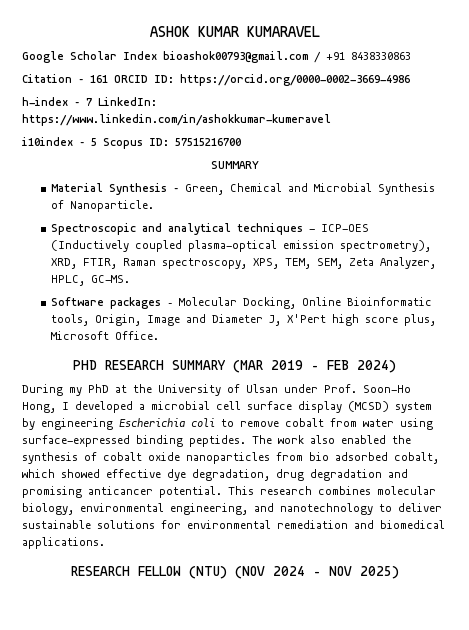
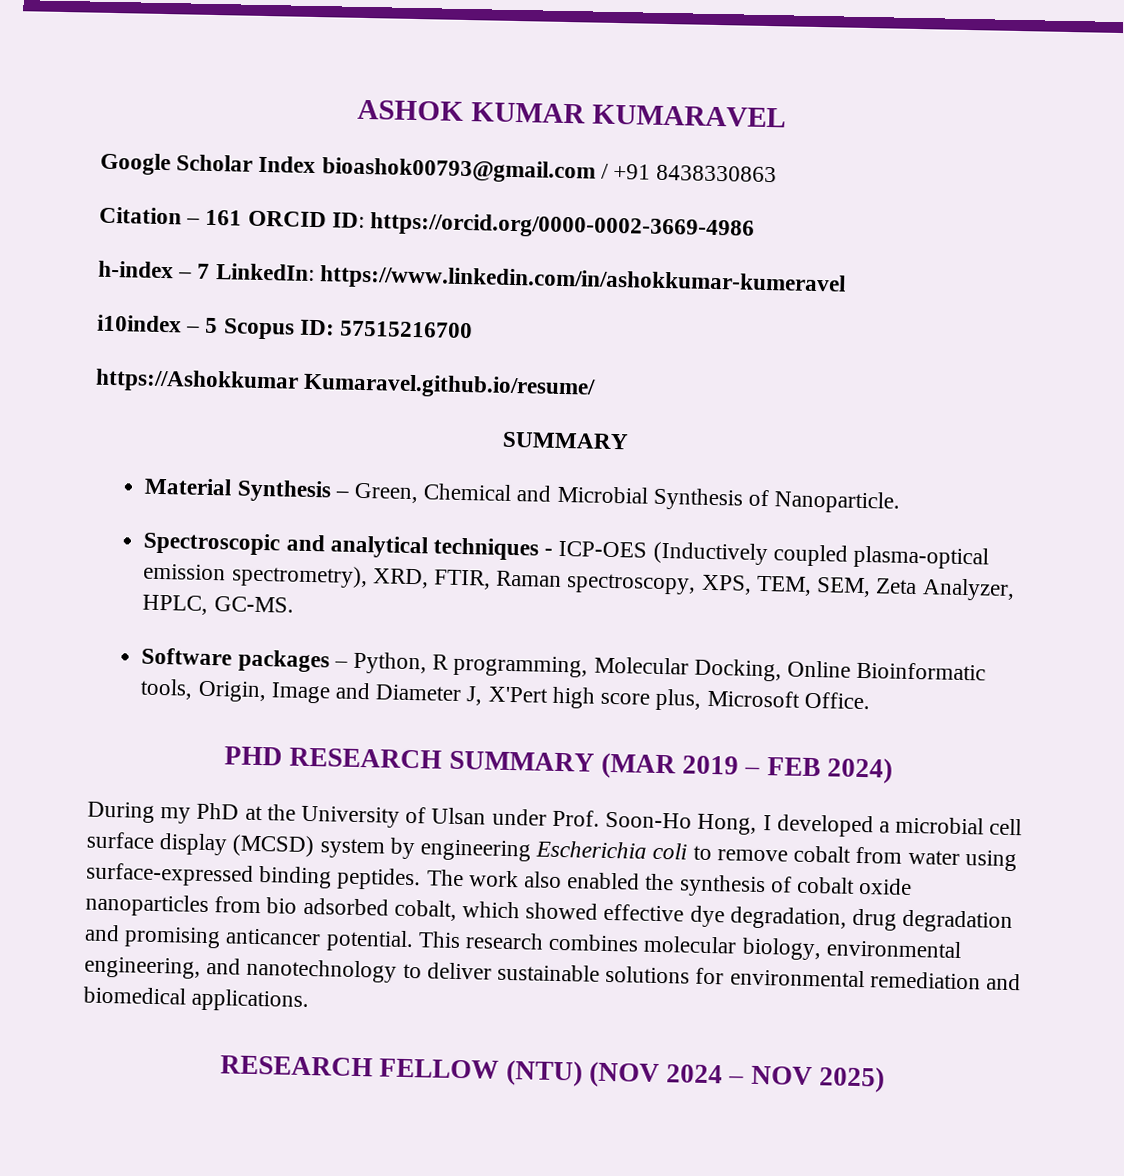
+ https://Ashokkumar Kumaravel.github.io/resume/
- Software packages – Molecular Docking, Online Bioinformatic tools, Origin, Image and Diameter J, X'Pert high score plus, Microsoft Office.
+ Software packages – Python, R programming, Molecular Docking, Online Bioinformatic tools, Origin, Image and Diameter J, X'Pert high score plus, Microsoft Office.

